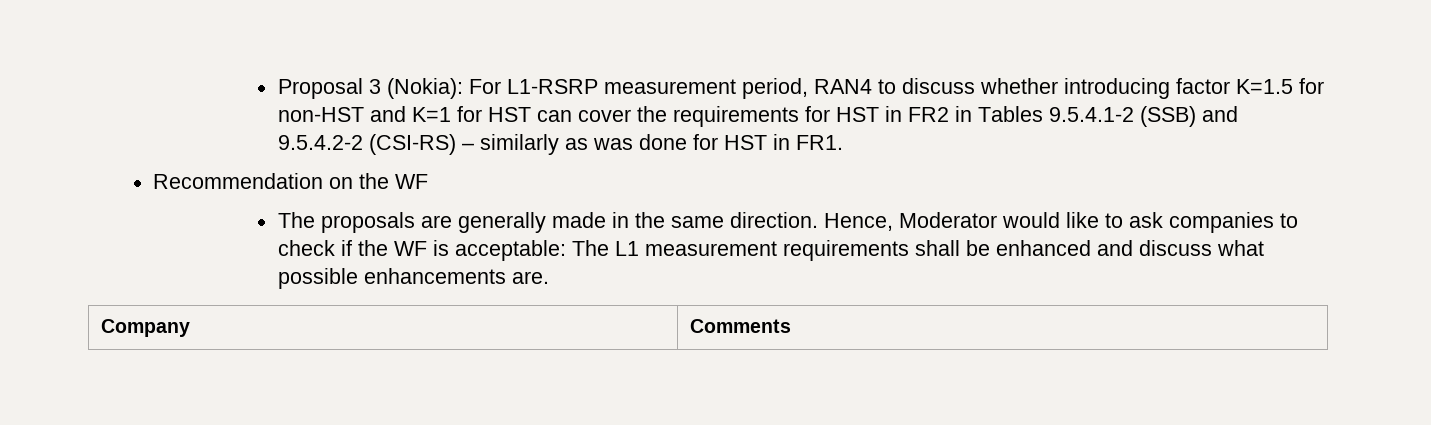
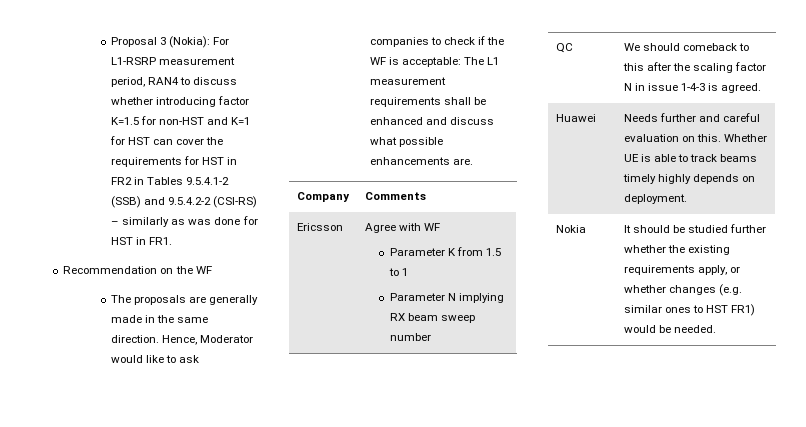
+ Ericsson | Agree with WF
+ Parameter K from 1.5 to 1
+ Parameter N implying RX beam sweep number
+ QC | We should comeback to this after the scaling factor N in issue 1-4-3 is agreed.
+ Huawei | Needs further and careful evaluation on this. Whether UE is able to track beams timely highly depends on deployment.
+ Nokia | It should be studied further whether the existing requirements apply, or whether changes (e.g. similar ones to HST FR1) would be needed.

